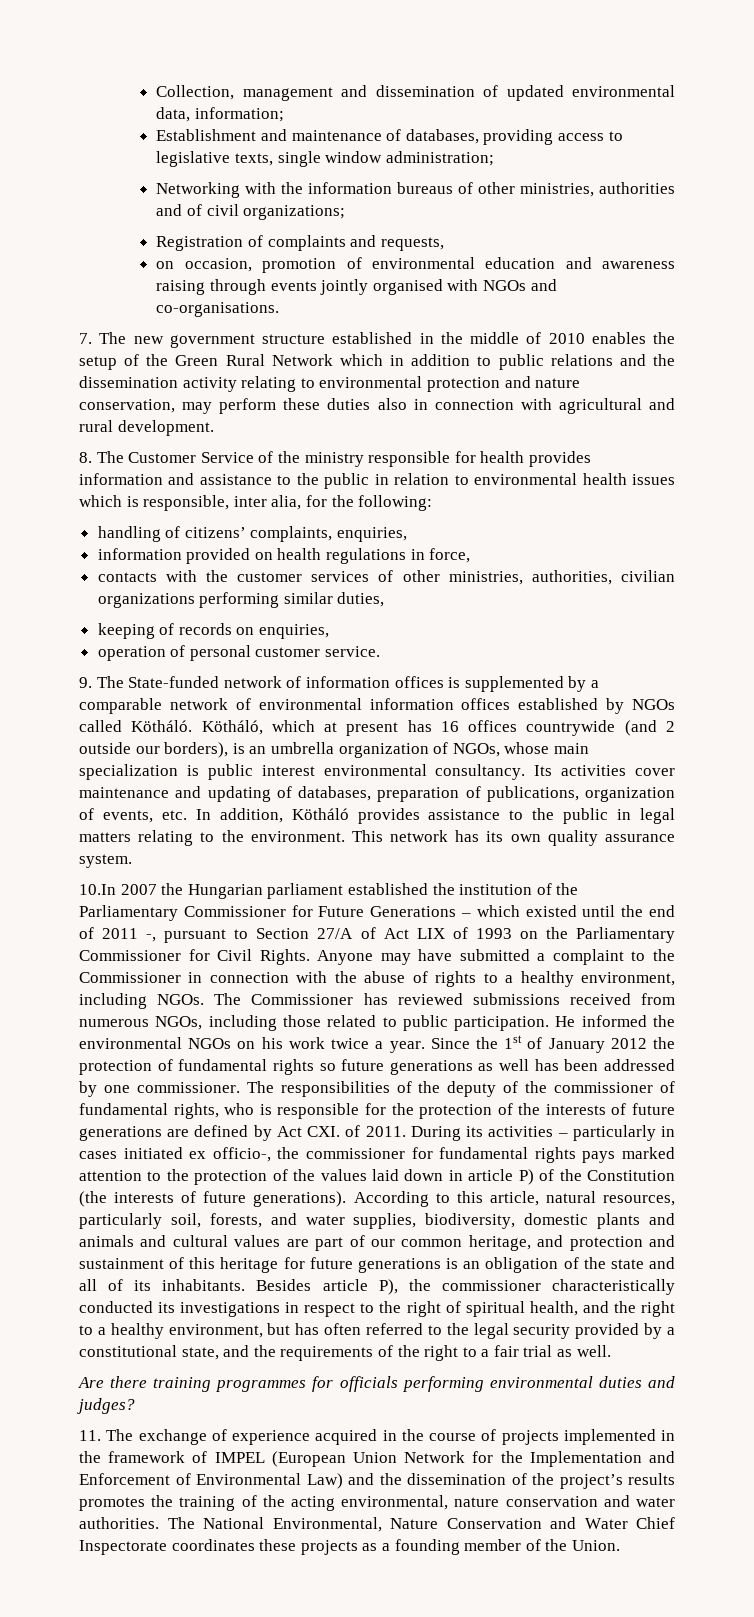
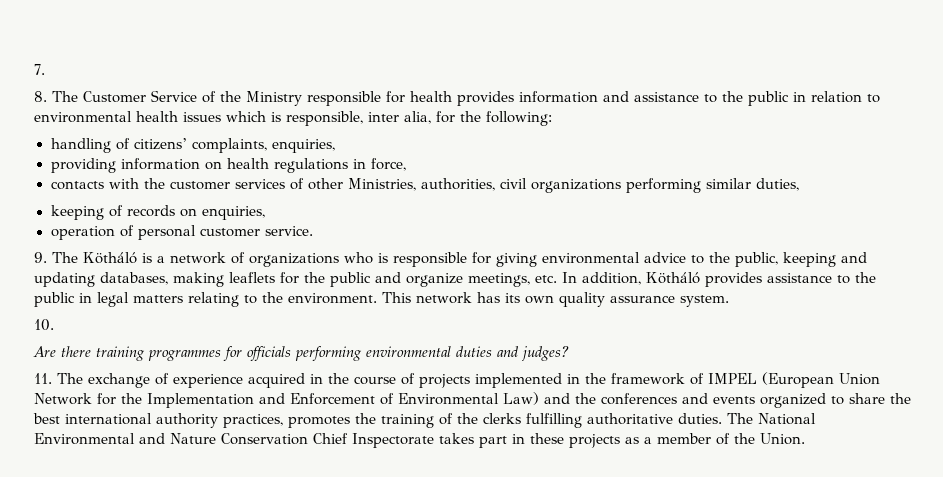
- Collection, management and dissemination of updated environmental data, information;
- Establishment and maintenance of databases, providing access to legislative texts, single window administration;
- Networking with the information bureaus of other ministries, authorities and of civil organizations;
- Registration of complaints and requests,
- on occasion, promotion of environmental education and awareness raising through events jointly organised with NGOs and co-organisations.
- 7. The new government structure established in the middle of 2010 enables the setup of the Green Rural Network which in addition to public relations and the dissemination activity relating to environmental protection and nature conservation, may perform these duties also in connection with agricultural and rural development.
+ 7.
- 8. The Customer Service of the ministry responsible for health provides information and assistance to the public in relation to environmental health issues which is responsible, inter alia, for the following:
+ 8. The Customer Service of the Ministry responsible for health provides information and assistance to the public in relation to environmental health issues which is responsible, inter alia, for the following:
- information provided on health regulations in force,
+ providing information on health regulations in force,
- contacts with the customer services of other ministries, authorities, civilian organizations performing similar duties,
+ contacts with the customer services of other Ministries, authorities, civil organizations performing similar duties,
- 9. The State-funded network of information offices is supplemented by a comparable network of environmental information offices established by NGOs called Kötháló. Kötháló, which at present has 16 offices countrywide (and 2 outside our borders), is an umbrella organization of NGOs, whose main specialization is public interest environmental consultancy. Its activities cover maintenance and updating of databases, preparation of publications, organization of events, etc. In addition, Kötháló provides assistance to the public in legal matters relating to the environment.
+ 9. The Kötháló is a network of organizations who is responsible for giving environmental advice to the public, keeping and updating databases, making leaflets for the public and organize meetings, etc. In addition, Kötháló provides assistance to the public in legal matters relating to the environment.
- 10.In 2007 the Hungarian parliament established the institution of the Parliamentary Commissioner for Future Generations – which existed until the end of 2011 -, pursuant to Section 27/A of Act LIX of 1993 on the Parliamentary Commissioner for Civil Rights. Anyone may have submitted a complaint to the Commissioner in connection with the abuse of rights to a healthy environment, including NGOs. The Commissioner has reviewed submissions received from numerous NGOs, including those related to public participation. He informed the environmental NGOs on his work twice a year. Since the 1st of January 2012 the protection of fundamental rights so future generations as well has been addressed by one commissioner. The responsibilities of the deputy of the commissioner of fundamental rights, who is responsible for the protection of the interests of future generations are defined by Act CXI. of 2011. During its activities – particularly in cases initiated ex officio-, the commissioner for fundamental rights pays marked attention to the protection of the values laid down in article P) of the Constitution (the interests of future generations). According to this article, natural resources, particularly soil, forests, and water supplies, biodiversity, domestic plants and animals and cultural values are part of our common heritage, and protection and sustainment of this heritage for future generations is an obligation of the state and all of its inhabitants. Besides article P), the commissioner characteristically conducted its investigations in respect to the right of spiritual health, and the right to a healthy environment, but has often referred to the legal security provided by a constitutional state, and the requirements of the right to a fair trial as well.
+ 10.
- 11. The exchange of experience acquired in the course of projects implemented in the framework of IMPEL (European Union Network for the Implementation and Enforcement of Environmental Law) and the dissemination of the project’s results promotes the training of the acting environmental, nature conservation and water authorities. The National Environmental, Nature Conservation and Water Chief Inspectorate coordinates these projects as a founding member of the Union.
+ 11. The exchange of experience acquired in the course of projects implemented in the framework of IMPEL (European Union Network for the Implementation and Enforcement of Environmental Law) and the conferences and events organized to share the best international authority practices, promotes the training of the clerks fulfilling authoritative duties. The National Environmental and Nature Conservation Chief Inspectorate takes part in these projects as a member of the Union.

